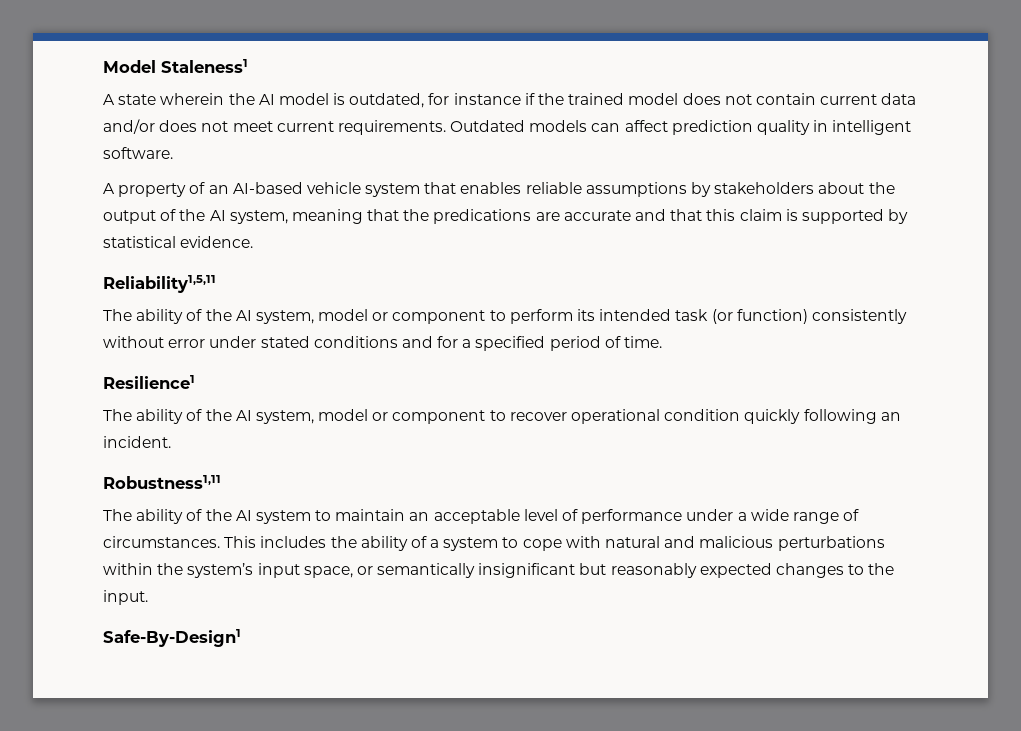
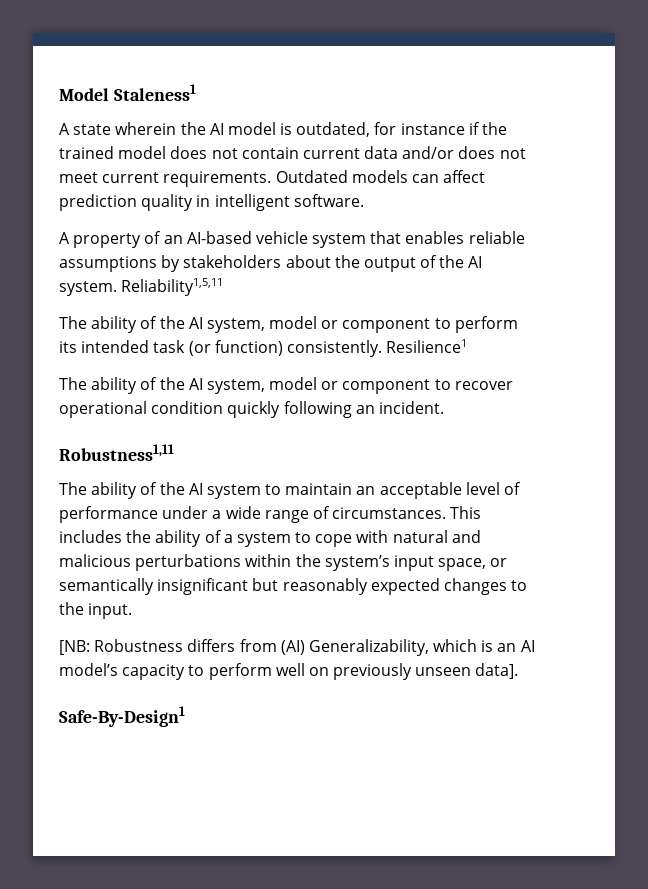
- A property of an AI-based vehicle system that enables reliable assumptions by stakeholders about the output of the AI system, meaning that the predications are accurate and that this claim is supported by statistical evidence.
- Reliability1,5,11
+ A property of an AI-based vehicle system that enables reliable assumptions by stakeholders about the output of the AI system. Reliability1,5,11
- The ability of the AI system, model or component to perform its intended task (or function) consistently without error under stated conditions and for a specified period of time.
- Resilience1
+ The ability of the AI system, model or component to perform its intended task (or function) consistently. Resilience1
+ [NB: Robustness differs from (AI) Generalizability, which is an AI model’s capacity to perform well on previously unseen data].

